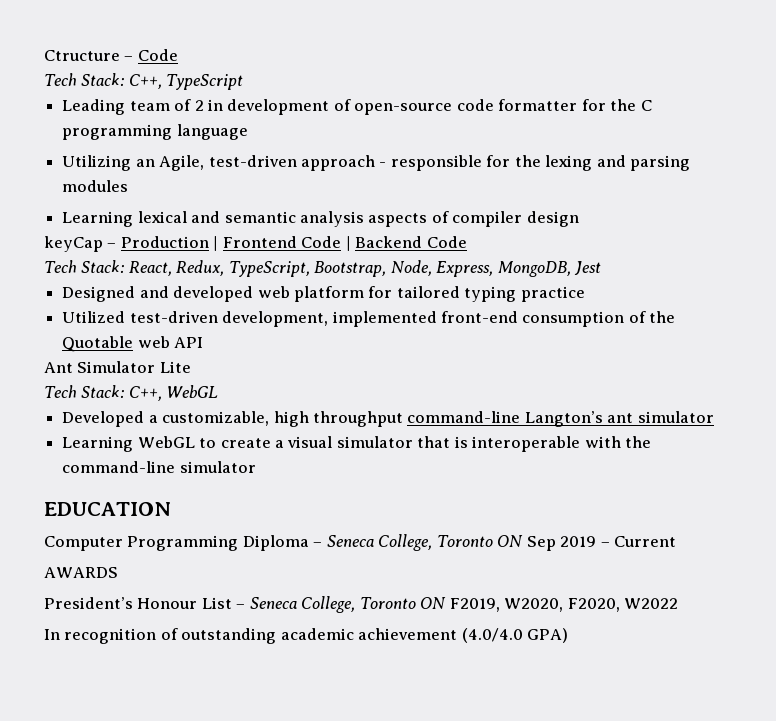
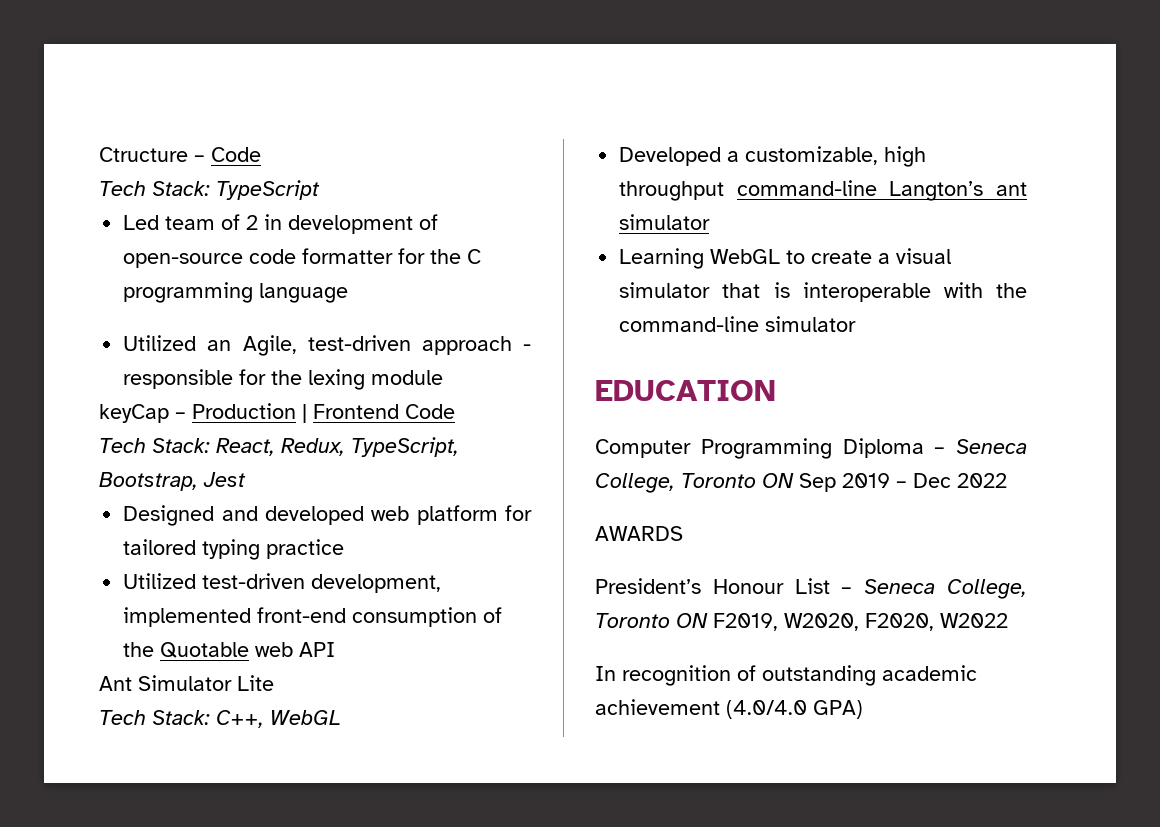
- Tech Stack: C++, TypeScript
+ Tech Stack: TypeScript
- Leading team of 2 in development of open-source code formatter for the C programming language
+ Led team of 2 in development of open-source code formatter for the C programming language
- Utilizing an Agile, test-driven approach - responsible for the lexing and parsing modules
- Learning lexical and semantic analysis aspects of compiler design
+ Utilized an Agile, test-driven approach - responsible for the lexing module
- keyCap – Production | Frontend Code | Backend Code
+ keyCap – Production | Frontend Code
- Tech Stack: React, Redux, TypeScript, Bootstrap, Node, Express, MongoDB, Jest
+ Tech Stack: React, Redux, TypeScript, Bootstrap, Jest
- Computer Programming Diploma – Seneca College, Toronto ON Sep 2019 – Current
+ Computer Programming Diploma – Seneca College, Toronto ON Sep 2019 – Dec 2022

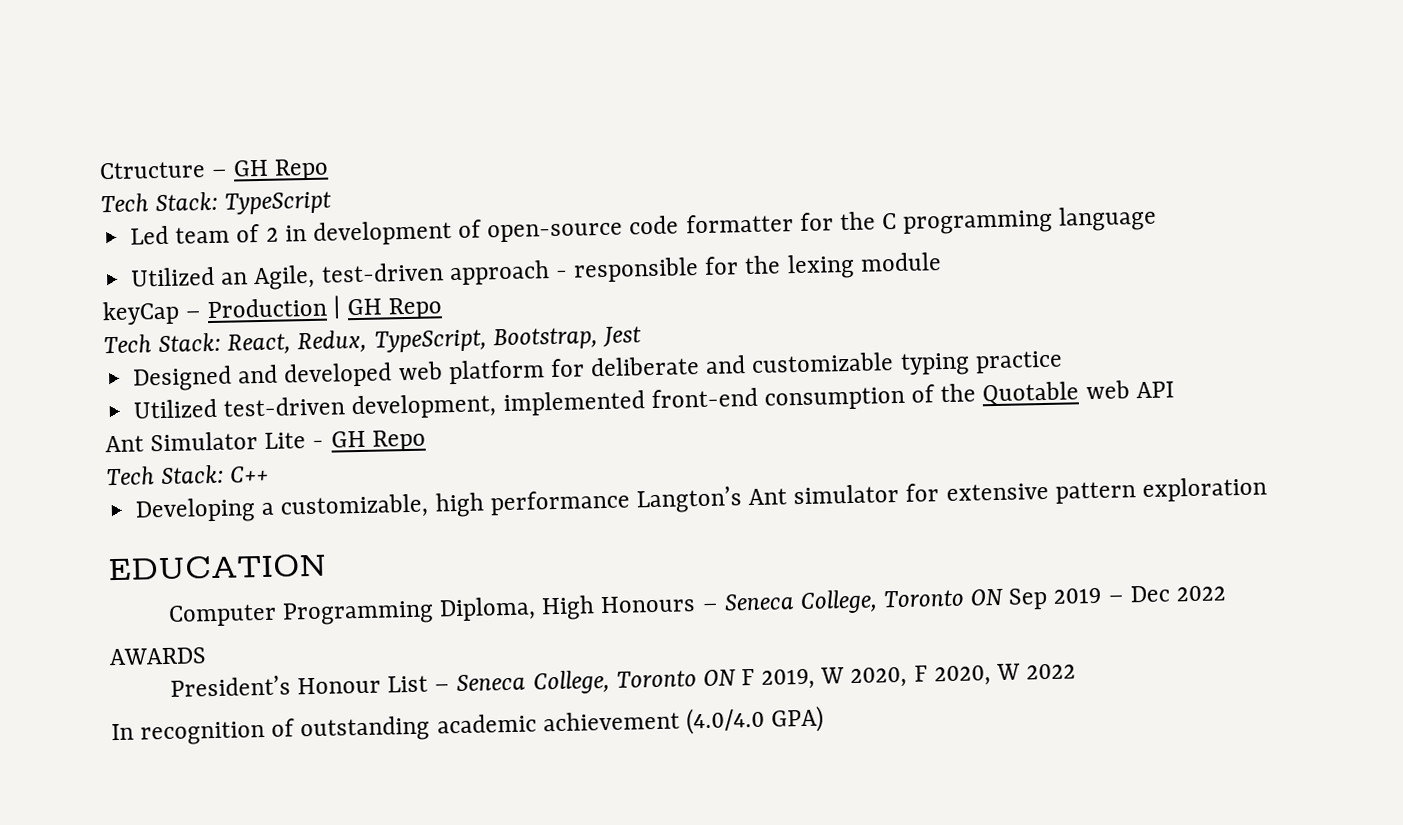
- Ctructure – Code
+ Ctructure – GH Repo
- keyCap – Production | Frontend Code
+ keyCap – Production | GH Repo
- Designed and developed web platform for tailored typing practice
+ Designed and developed web platform for deliberate and customizable typing practice
- Ant Simulator Lite
- Tech Stack: C++, WebGL
- Developed a customizable, high throughput command-line Langton’s ant simulator
- Learning WebGL to create a visual simulator that is interoperable with the command-line simulator
+ Ant Simulator Lite - GH Repo
+ Tech Stack: C++
+ Developing a customizable, high performance Langton’s Ant simulator for extensive pattern exploration
- Computer Programming Diploma – Seneca College, Toronto ON Sep 2019 – Dec 2022
+ Computer Programming Diploma, High Honours – Seneca College, Toronto ON Sep 2019 – Dec 2022
- President’s Honour List – Seneca College, Toronto ON F2019, W2020, F2020, W2022
+ President’s Honour List – Seneca College, Toronto ON F 2019, W 2020, F 2020, W 2022

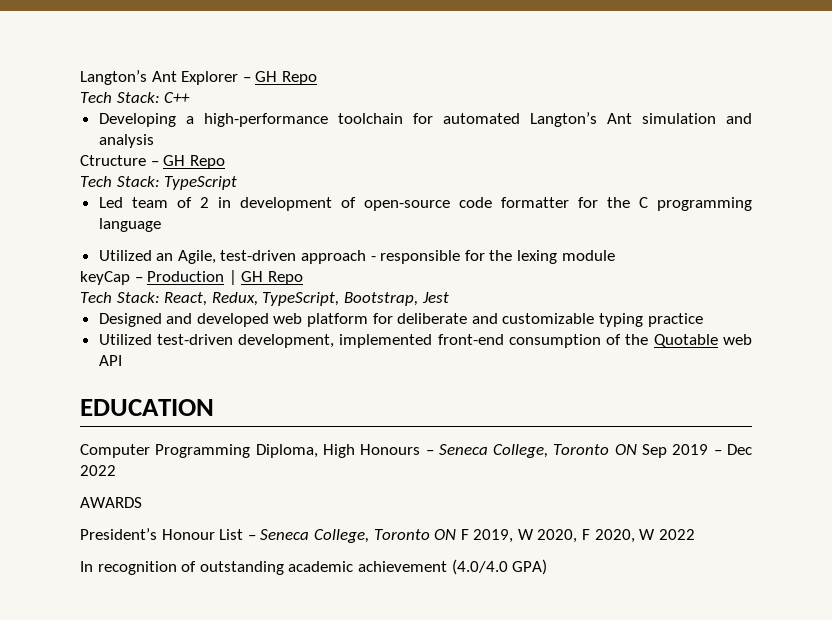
+ Langton’s Ant Explorer – GH Repo
+ Tech Stack: C++
+ Developing a high-performance toolchain for automated Langton’s Ant simulation and analysis
- Ant Simulator Lite - GH Repo
- Tech Stack: C++
- Developing a customizable, high performance Langton’s Ant simulator for extensive pattern exploration

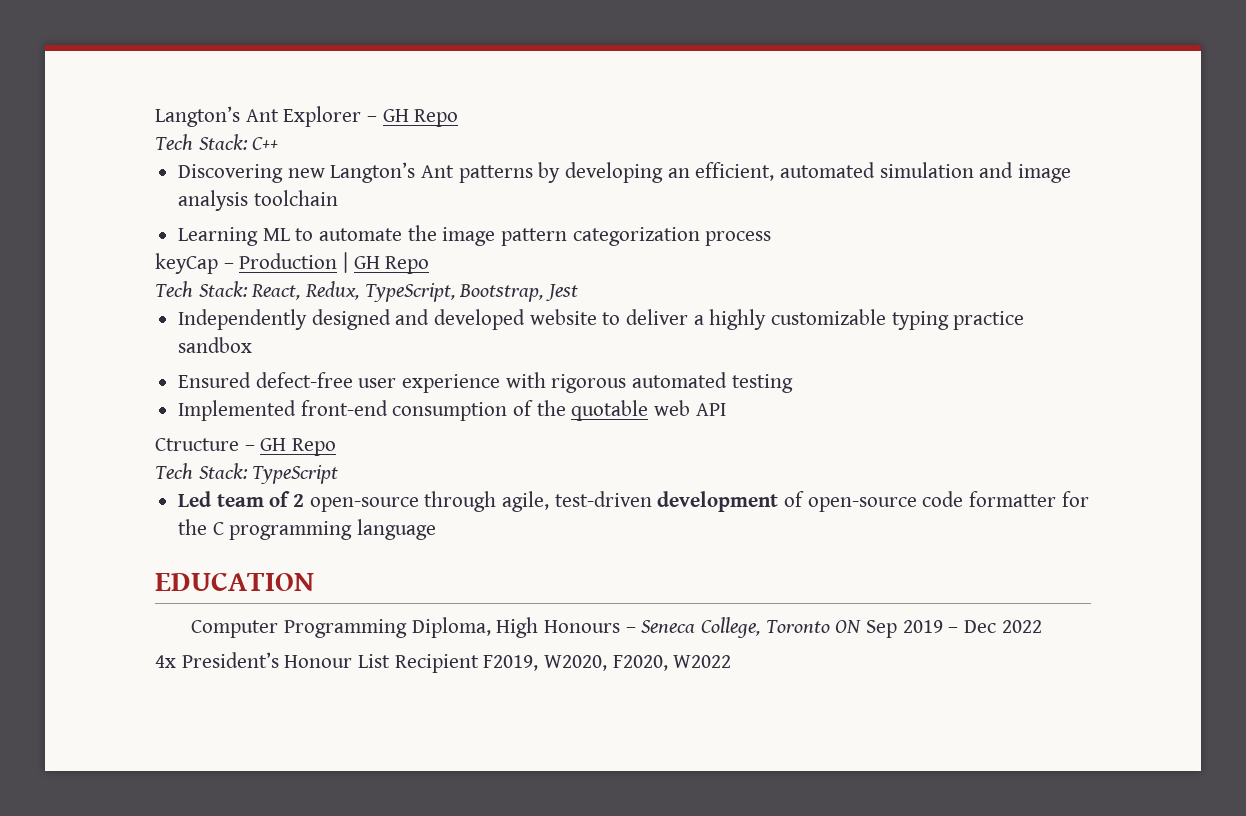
- Developing a high-performance toolchain for automated Langton’s Ant simulation and analysis
- Ctructure – GH Repo
- Tech Stack: TypeScript
- Led team of 2 in development of open-source code formatter for the C programming language
- Utilized an Agile, test-driven approach - responsible for the lexing module
+ Discovering new Langton’s Ant patterns by developing an efficient, automated simulation and image analysis toolchain
+ Learning ML to automate the image pattern categorization process
- Designed and developed web platform for deliberate and customizable typing practice
- Utilized test-driven development, implemented front-end consumption of the Quotable web API
+ Independently designed and developed website to deliver a highly customizable typing practice sandbox
+ Ensured defect-free user experience with rigorous automated testing
+ Implemented front-end consumption of the quotable web API
+ Ctructure – GH Repo
+ Tech Stack: TypeScript
+ Led team of 2 open-source through agile, test-driven development of open-source code formatter for the C programming language
- AWARDS
- President’s Honour List – Seneca College, Toronto ON F 2019, W 2020, F 2020, W 2022
- In recognition of outstanding academic achievement (4.0/4.0 GPA)
+ 4x President’s Honour List Recipient F2019, W2020, F2020, W2022

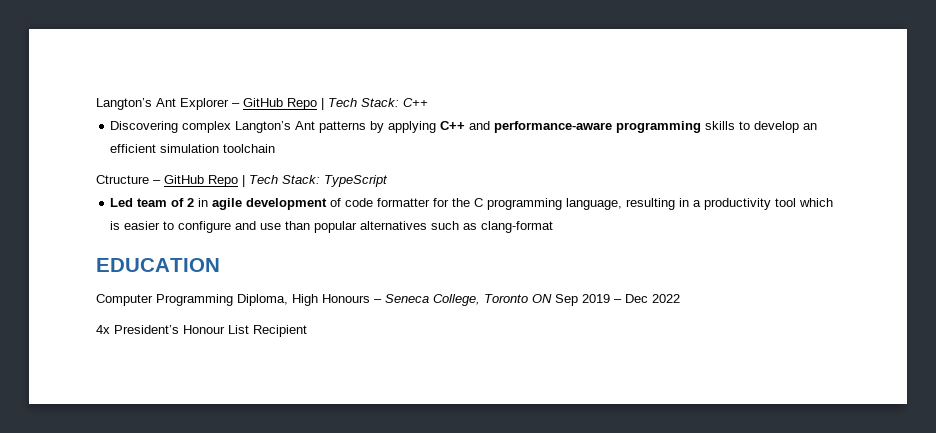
- Langton’s Ant Explorer – GH Repo
- Tech Stack: C++
+ Langton’s Ant Explorer – GitHub Repo | Tech Stack: C++
- Discovering new Langton’s Ant patterns by developing an efficient, automated simulation and image analysis toolchain
- Learning ML to automate the image pattern categorization process
- keyCap – Production | GH Repo
- Tech Stack: React, Redux, TypeScript, Bootstrap, Jest
- Independently designed and developed website to deliver a highly customizable typing practice sandbox
- Ensured defect-free user experience with rigorous automated testing
- Implemented front-end consumption of the quotable web API
+ Discovering complex Langton’s Ant patterns by applying C++ and performance-aware programming skills to develop an efficient simulation toolchain
- Ctructure – GH Repo
- Tech Stack: TypeScript
+ Ctructure – GitHub Repo | Tech Stack: TypeScript
- Led team of 2 open-source through agile, test-driven development of open-source code formatter for the C programming language
+ Led team of 2 in agile development of code formatter for the C programming language, resulting in a productivity tool which is easier to configure and use than popular alternatives such as clang-format
- 4x President’s Honour List Recipient F2019, W2020, F2020, W2022
+ 4x President’s Honour List Recipient

